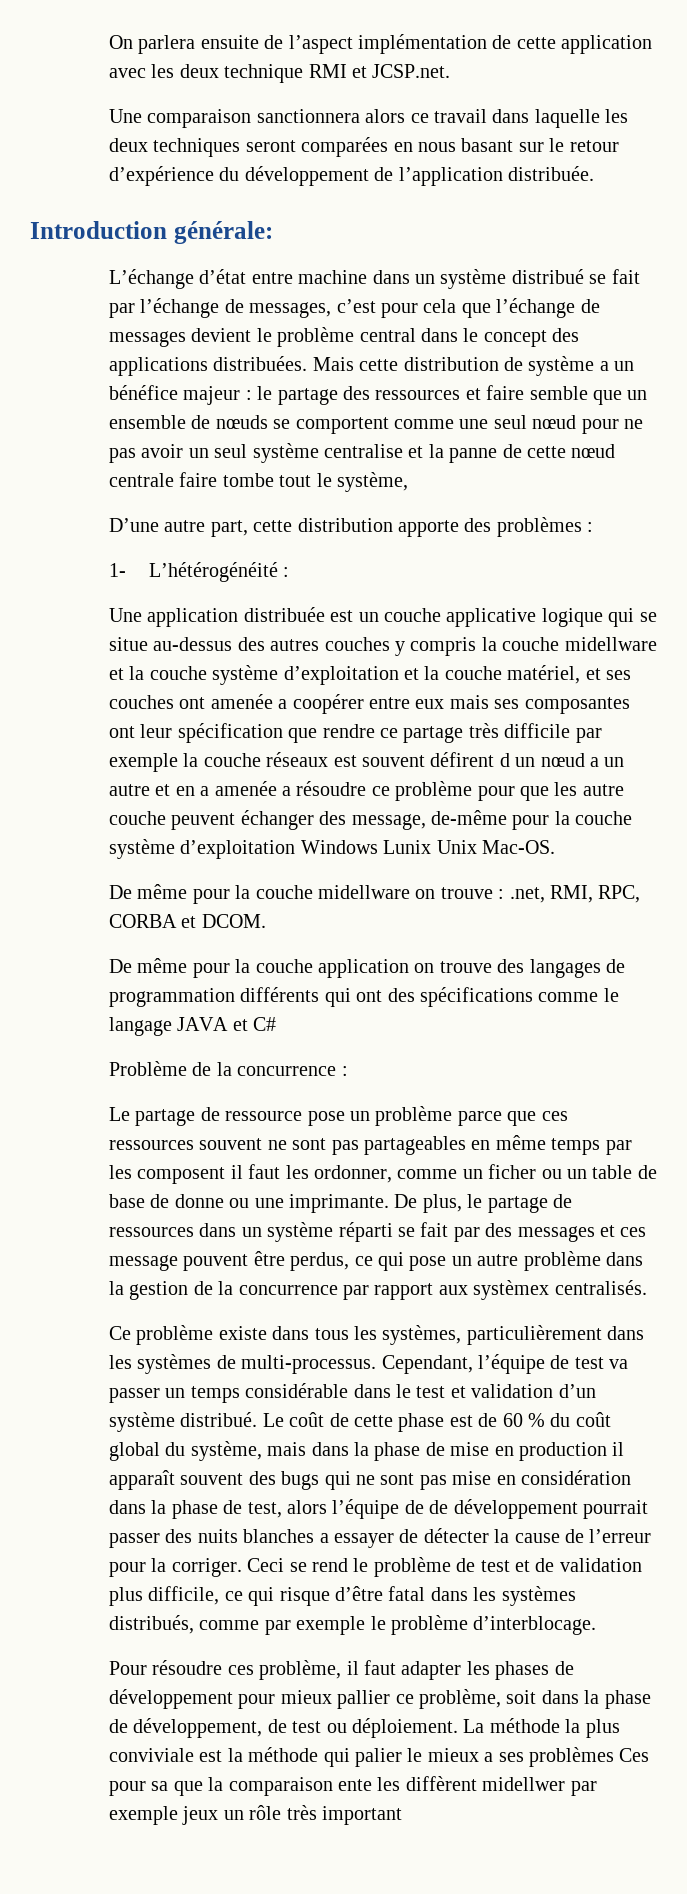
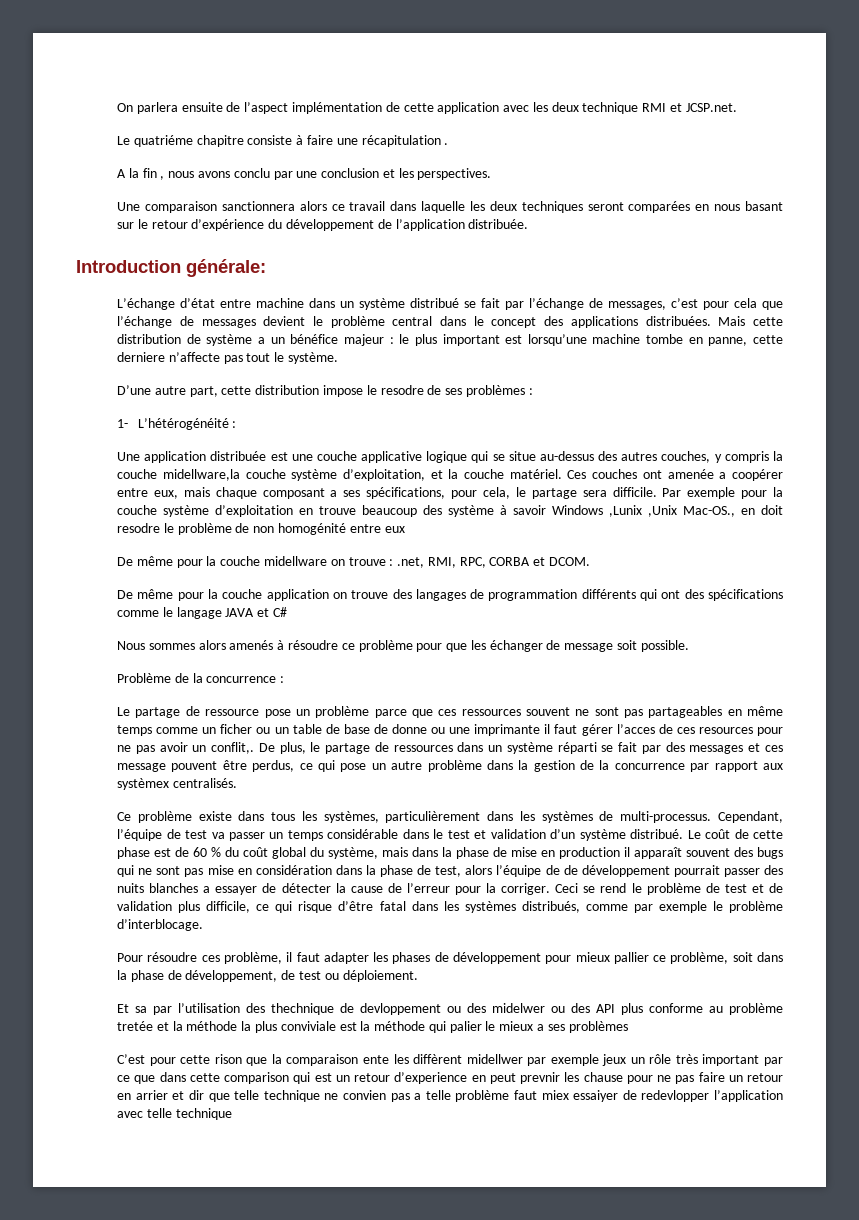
+ Le quatriéme chapitre consiste à faire une récapitulation .
+ A la fin , nous avons conclu par une conclusion et les perspectives.
- Mais cette distribution de système a un bénéfice majeur : le partage des ressources et faire semble que un ensemble de nœuds se comportent comme une seul nœud pour ne pas avoir un seul système centralise et la panne de cette nœud centrale faire tombe tout le système,
+ Mais cette distribution de système a un bénéfice majeur : le plus important est lorsqu’une machine tombe en panne, cette derniere n’affecte pas tout le système.
- D’une autre part, cette distribution apporte des problèmes :
+ D’une autre part, cette distribution impose le resodre de ses problèmes :
- Une application distribuée est un couche applicative logique qui se situe au-dessus des autres couches y compris la couche midellware et la couche système d’exploitation et la couche matériel, et ses couches ont amenée a coopérer entre eux mais ses composantes ont leur spécification que rendre ce partage très difficile par exemple la couche réseaux est souvent défirent d un nœud a un autre et en a amenée a résoudre ce problème pour que les autre couche peuvent échanger des message, de-même pour la couche système d’exploitation Windows Lunix Unix Mac-OS.
+ Une application distribuée est une couche applicative logique qui se situe au-dessus des autres couches, y compris la couche midellware,la couche système d’exploitation, et la couche matériel. Ces couches ont amenée a coopérer entre eux, mais chaque composant a ses spécifications, pour cela, le partage sera difficile. Par exemple pour la couche système d’exploitation en trouve beaucoup des système à savoir Windows ,Lunix ,Unix Mac-OS., en doit resodre le problème de non homogénité entre eux
+ Nous sommes alors amenés à résoudre ce problème pour que les échanger de message soit possible.
- Le partage de ressource pose un problème parce que ces ressources souvent ne sont pas partageables en même temps par les composent il faut les ordonner, comme un ficher ou un table de base de donne ou une imprimante.
+ Le partage de ressource pose un problème parce que ces ressources souvent ne sont pas partageables en même temps comme un ficher ou un table de base de donne ou une imprimante il faut gérer l’acces de ces resources pour ne pas avoir un conflit,.
- Pour résoudre ces problème, il faut adapter les phases de développement pour mieux pallier ce problème, soit dans la phase de développement, de test ou déploiement. La méthode la plus conviviale est la méthode qui palier le mieux a ses problèmes Ces pour sa que la comparaison ente les diffèrent midellwer par exemple jeux un rôle très important
+ Pour résoudre ces problème, il faut adapter les phases de développement pour mieux pallier ce problème, soit dans la phase de développement, de test ou déploiement.
+ Et sa par l’utilisation des thechnique de devloppement ou des midelwer ou des API plus conforme au problème tretée et la méthode la plus conviviale est la méthode qui palier le mieux a ses problèmes
+ C’est pour cette rison que la comparaison ente les diffèrent midellwer par exemple jeux un rôle très important par ce que dans cette comparison qui est un retour d’experience en peut prevnir les chause pour ne pas faire un retour en arrier et dir que telle technique ne convien pas a telle problème faut miex essaiyer de redevlopper l’application avec telle technique

